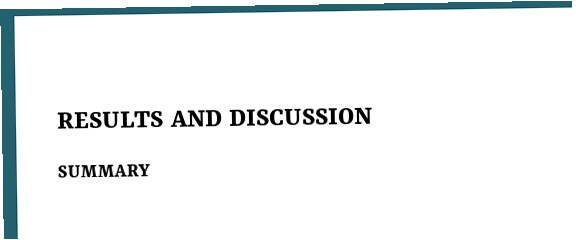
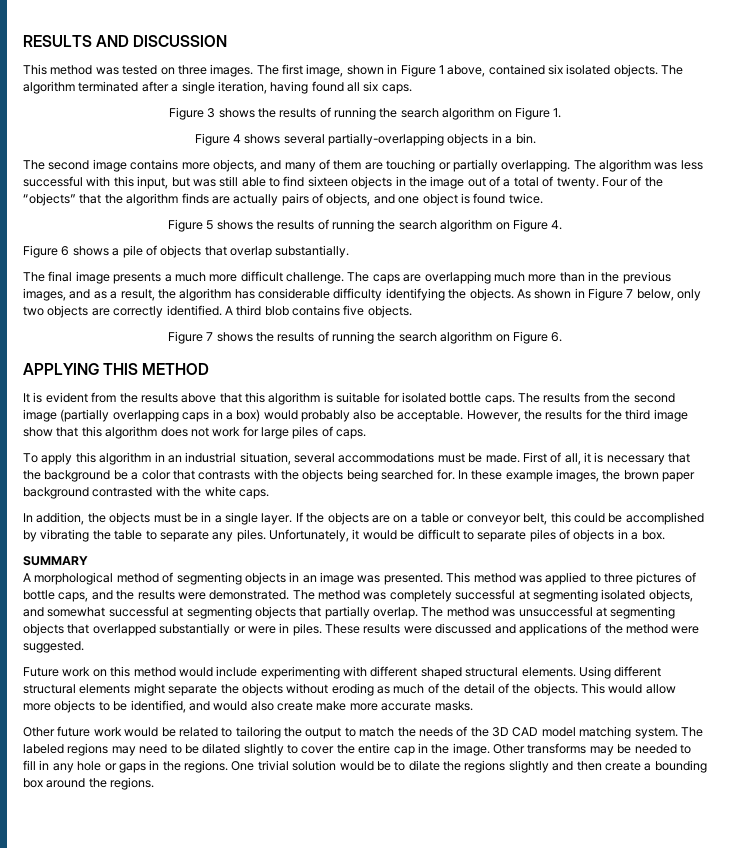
+ This method was tested on three images. The first image, shown in Figure 1 above, contained six isolated objects. The algorithm terminated after a single iteration, having found all six caps.
+ Figure 3 shows the results of running the search algorithm on Figure 1.
+ Figure 4 shows several partially-overlapping objects in a bin.
+ The second image contains more objects, and many of them are touching or partially overlapping. The algorithm was less successful with this input, but was still able to find sixteen objects in the image out of a total of twenty. Four of the “objects” that the algorithm finds are actually pairs of objects, and one object is found twice.
+ Figure 5 shows the results of running the search algorithm on Figure 4.
+ Figure 6 shows a pile of objects that overlap substantially.
+ The final image presents a much more difficult challenge. The caps are overlapping much more than in the previous images, and as a result, the algorithm has considerable difficulty identifying the objects. As shown in Figure 7 below, only two objects are correctly identified. A third blob contains five objects.
+ Figure 7 shows the results of running the search algorithm on Figure 6.
+ APPLYING THIS METHOD
+ It is evident from the results above that this algorithm is suitable for isolated bottle caps. The results from the second image (partially overlapping caps in a box) would probably also be acceptable. However, the results for the third image show that this algorithm does not work for large piles of caps.
+ To apply this algorithm in an industrial situation, several accommodations must be made. First of all, it is necessary that the background be a color that contrasts with the objects being searched for. In these example images, the brown paper background contrasted with the white caps.
+ In addition, the objects must be in a single layer. If the objects are on a table or conveyor belt, this could be accomplished by vibrating the table to separate any piles. Unfortunately, it would be difficult to separate piles of objects in a box.
  SUMMARY
+ A morphological method of segmenting objects in an image was presented. This method was applied to three pictures of bottle caps, and the results were demonstrated. The method was completely successful at segmenting isolated objects, and somewhat successful at segmenting objects that partially overlap. The method was unsuccessful at segmenting objects that overlapped substantially or were in piles. These results were discussed and applications of the method were suggested.
+ Future work on this method would include experimenting with different shaped structural elements. Using different structural elements might separate the objects without eroding as much of the detail of the objects. This would allow more objects to be identified, and would also create make more accurate masks.
+ Other future work would be related to tailoring the output to match the needs of the 3D CAD model matching system. The labeled regions may need to be dilated slightly to cover the entire cap in the image. Other transforms may be needed to fill in any hole or gaps in the regions. One trivial solution would be to dilate the regions slightly and then create a bounding box around the regions.

